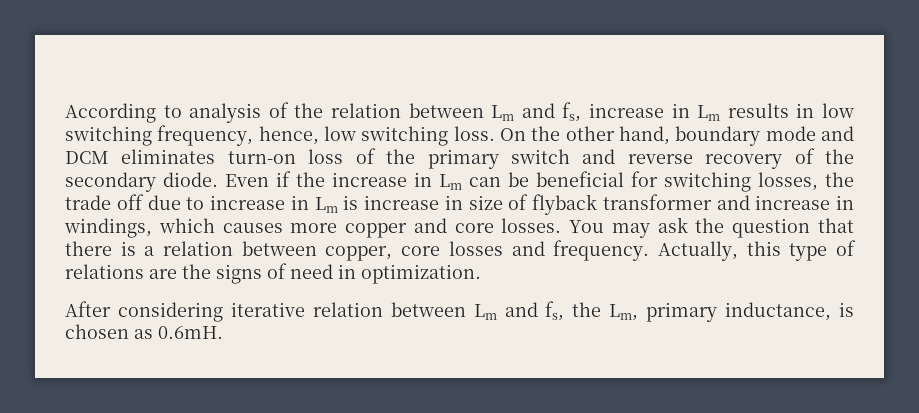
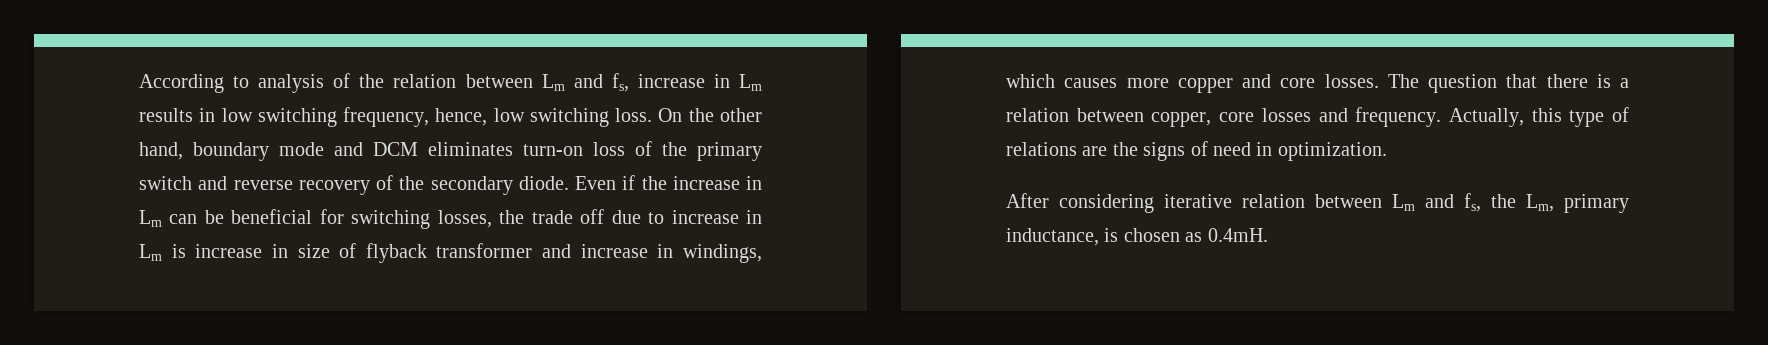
- You may ask the question that there is a relation between copper, core losses and frequency.
+ The question that there is a relation between copper, core losses and frequency.
- After considering iterative relation between Lm and fs, the Lm, primary inductance, is chosen as 0.6mH.
+ After considering iterative relation between Lm and fs, the Lm, primary inductance, is chosen as 0.4mH.

